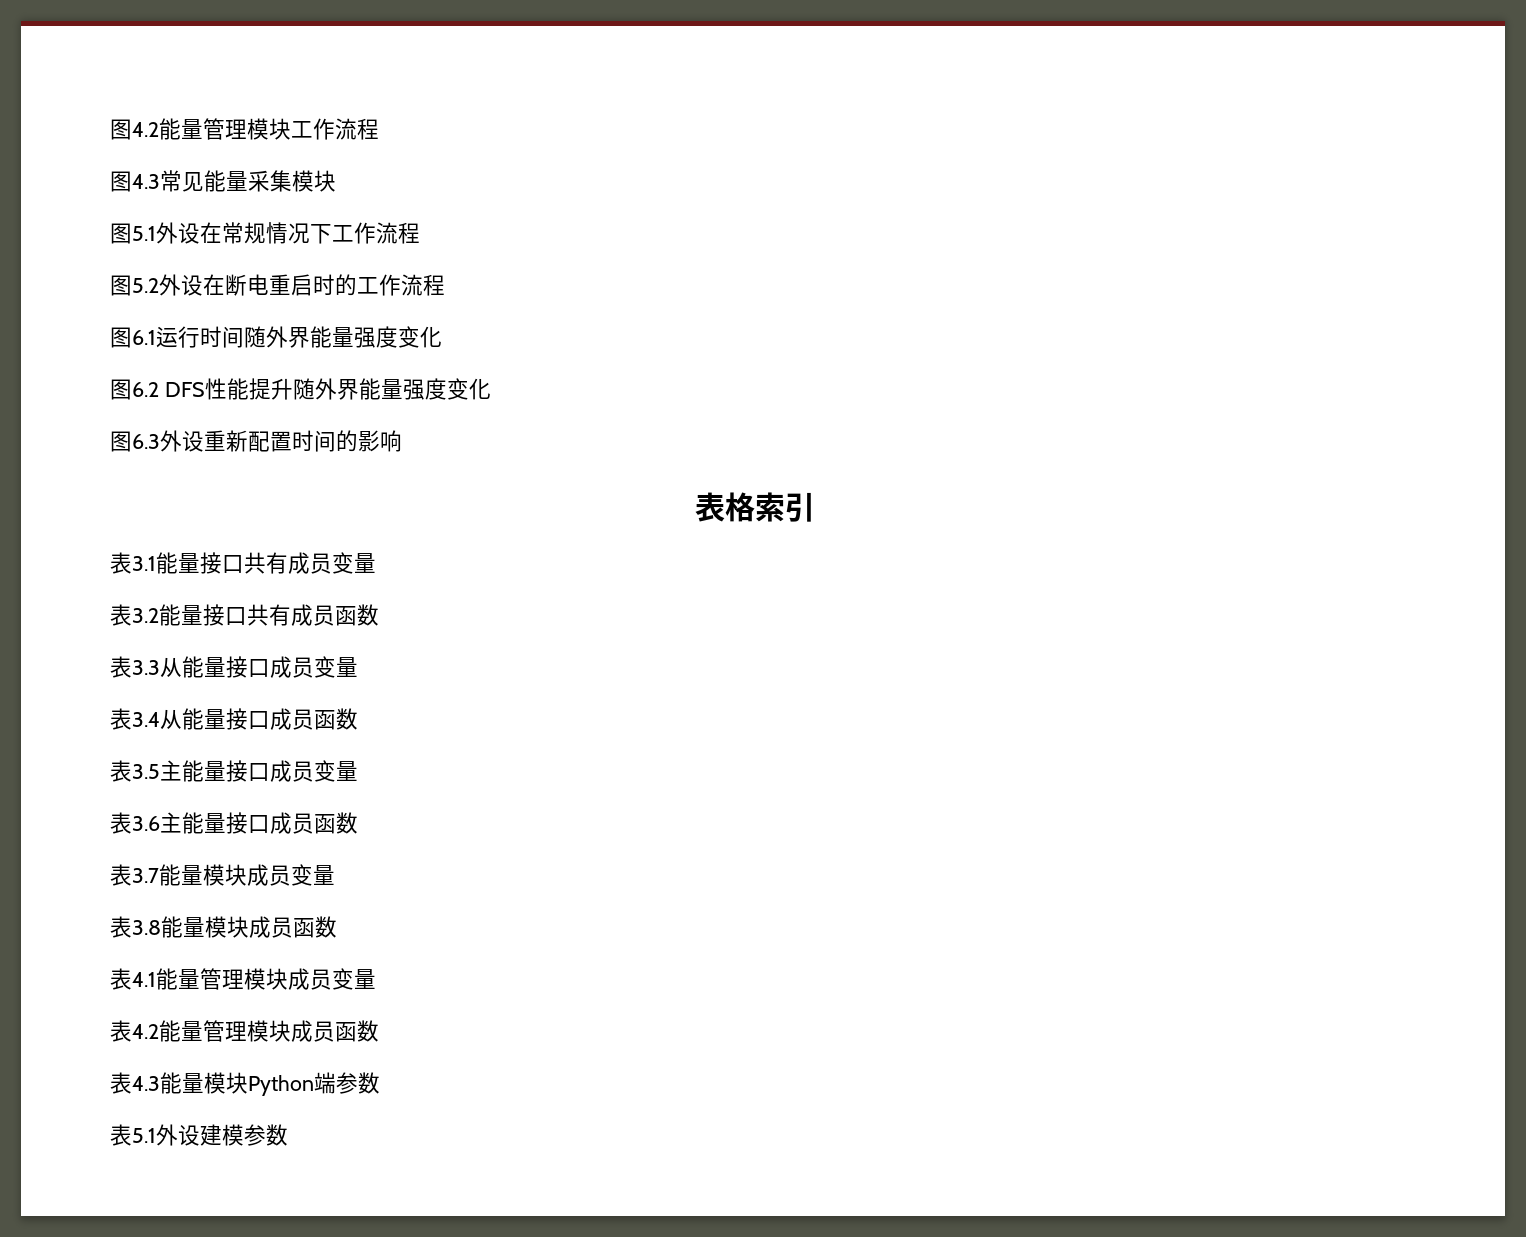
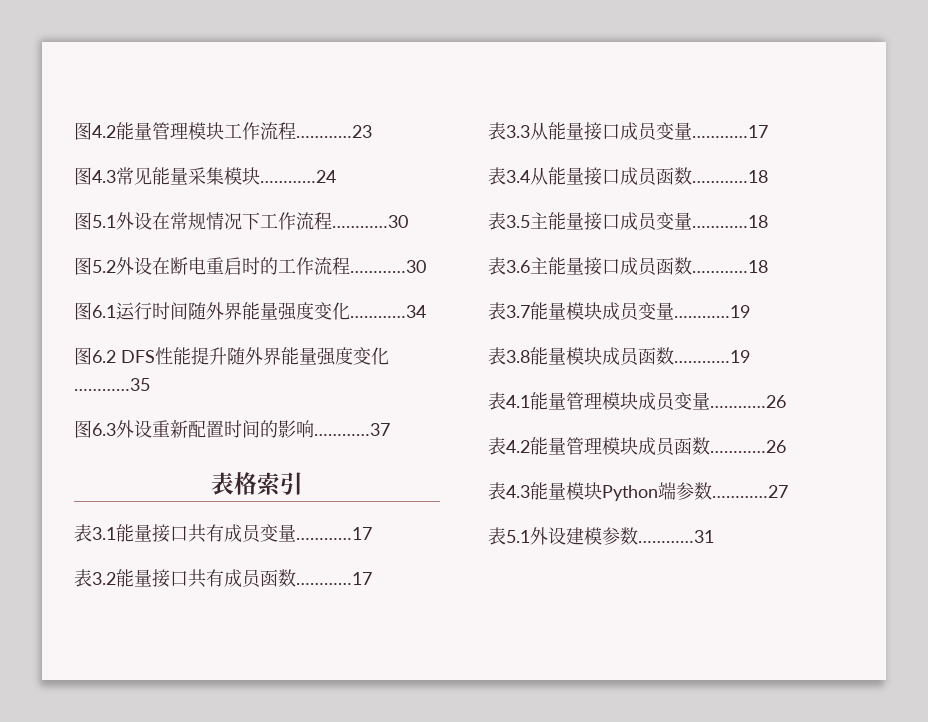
- 图4.2能量管理模块工作流程
+ 图4.2能量管理模块工作流程…………23
- 图4.3常见能量采集模块
+ 图4.3常见能量采集模块…………24
- 图5.1外设在常规情况下工作流程
+ 图5.1外设在常规情况下工作流程…………30
- 图5.2外设在断电重启时的工作流程
+ 图5.2外设在断电重启时的工作流程…………30
- 图6.1运行时间随外界能量强度变化
+ 图6.1运行时间随外界能量强度变化…………34
- 图6.2 DFS性能提升随外界能量强度变化
+ 图6.2 DFS性能提升随外界能量强度变化…………35
- 图6.3外设重新配置时间的影响
+ 图6.3外设重新配置时间的影响…………37
- 表3.1能量接口共有成员变量
+ 表3.1能量接口共有成员变量…………17
- 表3.2能量接口共有成员函数
+ 表3.2能量接口共有成员函数…………17
- 表3.3从能量接口成员变量
+ 表3.3从能量接口成员变量…………17
- 表3.4从能量接口成员函数
+ 表3.4从能量接口成员函数…………18
- 表3.5主能量接口成员变量
+ 表3.5主能量接口成员变量…………18
- 表3.6主能量接口成员函数
+ 表3.6主能量接口成员函数…………18
- 表3.7能量模块成员变量
+ 表3.7能量模块成员变量…………19
- 表3.8能量模块成员函数
+ 表3.8能量模块成员函数…………19
- 表4.1能量管理模块成员变量
+ 表4.1能量管理模块成员变量…………26
- 表4.2能量管理模块成员函数
+ 表4.2能量管理模块成员函数…………26
- 表4.3能量模块Python端参数
+ 表4.3能量模块Python端参数…………27
- 表5.1外设建模参数
+ 表5.1外设建模参数…………31

